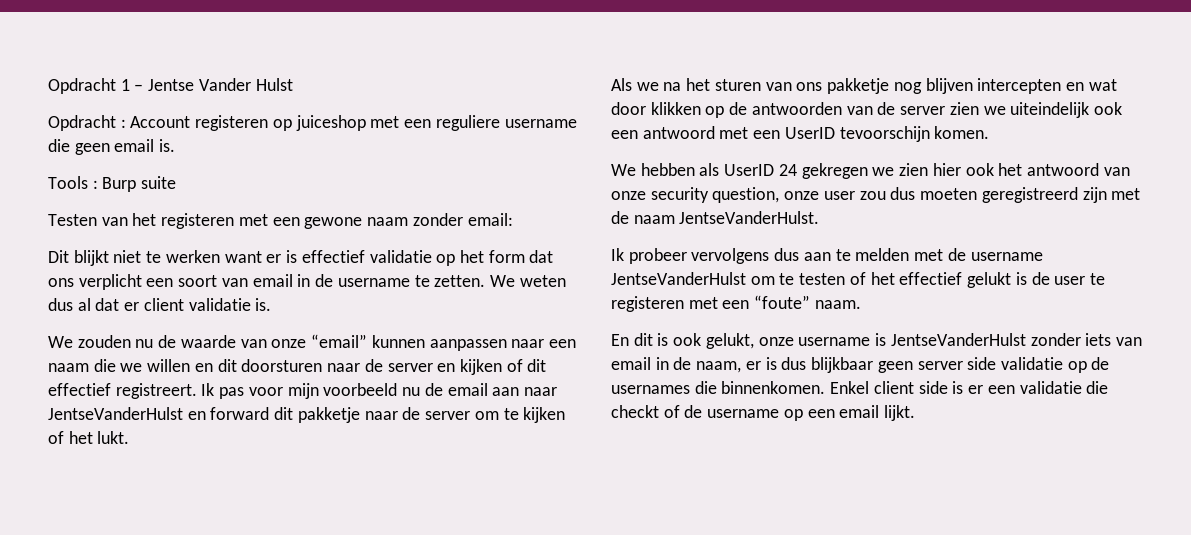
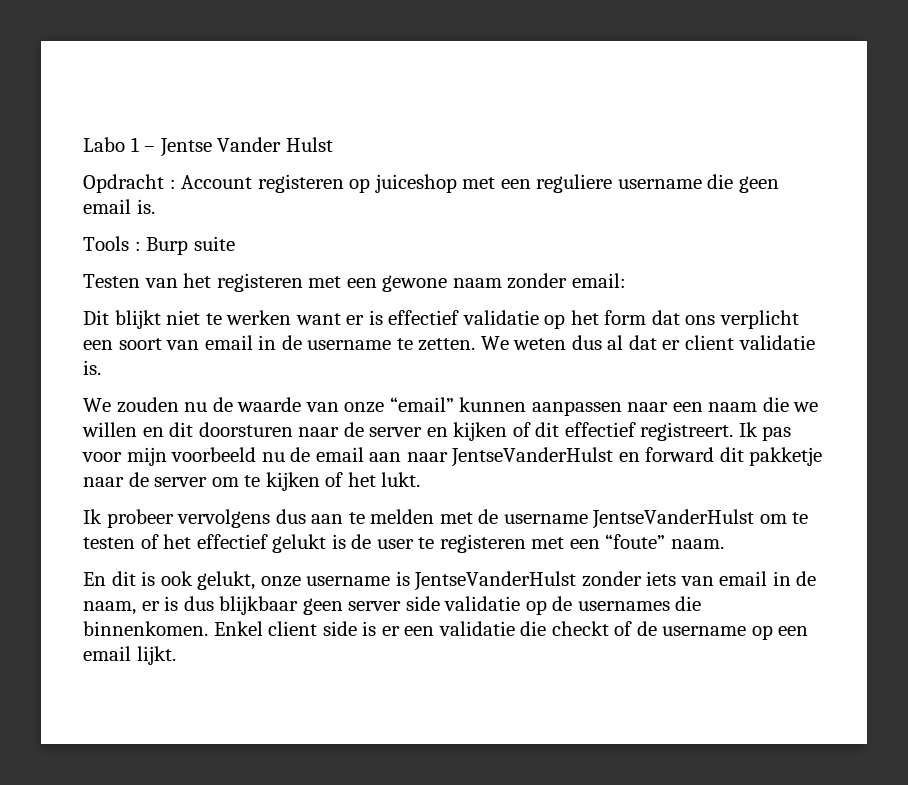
- Opdracht 1 – Jentse Vander Hulst
+ Labo 1 – Jentse Vander Hulst
- Als we na het sturen van ons pakketje nog blijven intercepten en wat door klikken op de antwoorden van de server zien we uiteindelijk ook een antwoord met een UserID tevoorschijn komen.
- We hebben als UserID 24 gekregen we zien hier ook het antwoord van onze security question, onze user zou dus moeten geregistreerd zijn met de naam JentseVanderHulst.

